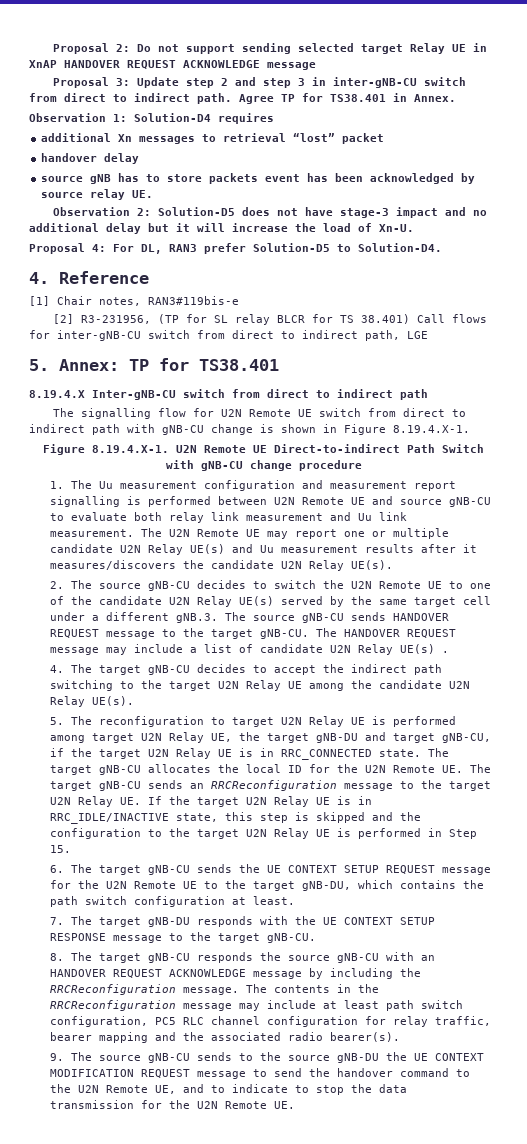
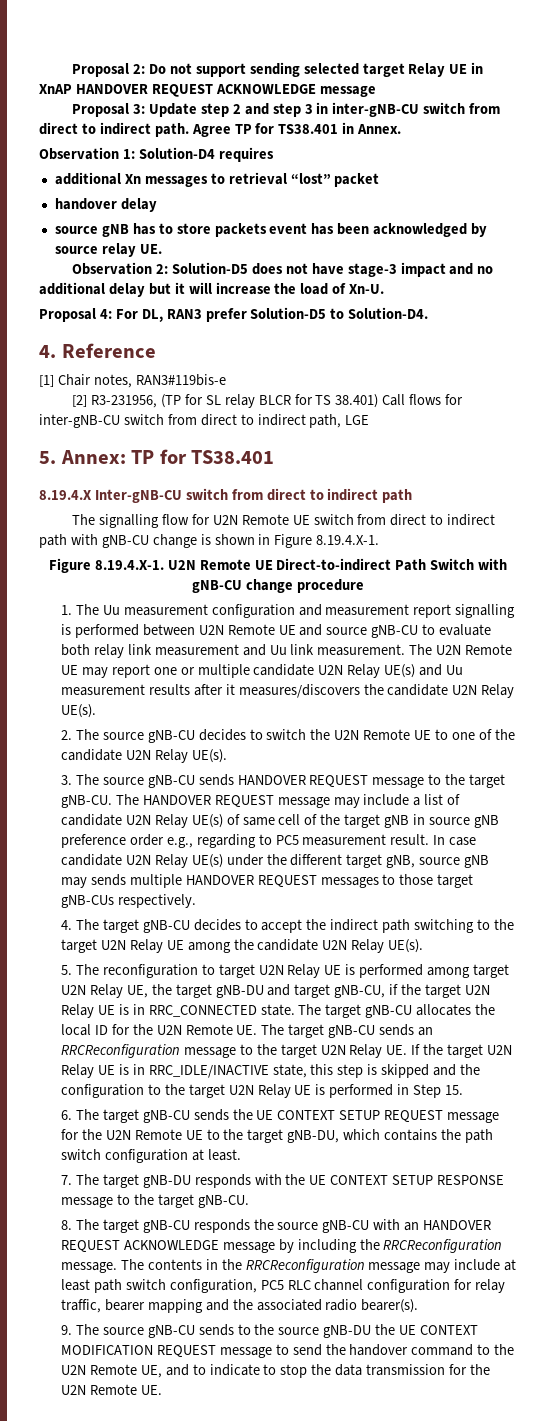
- 2. The source gNB-CU decides to switch the U2N Remote UE to one of the candidate U2N Relay UE(s) served by the same target cell under a different gNB.3. The source gNB-CU sends HANDOVER REQUEST message to the target gNB-CU.
+ 2. The source gNB-CU decides to switch the U2N Remote UE to one of the candidate U2N Relay UE(s).
+ 3. The source gNB-CU sends HANDOVER REQUEST message to the target gNB-CU.
- The HANDOVER REQUEST message may include a list of candidate U2N Relay UE(s) .
+ The HANDOVER REQUEST message may include a list of candidate U2N Relay UE(s) of same cell of the target gNB in source gNB preference order e.g., regarding to PC5 measurement result. In case candidate U2N Relay UE(s) under the different target gNB, source gNB may sends multiple HANDOVER REQUEST messages to those target gNB-CUs respectively.

